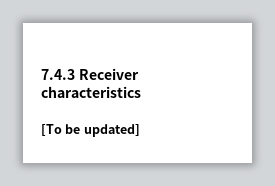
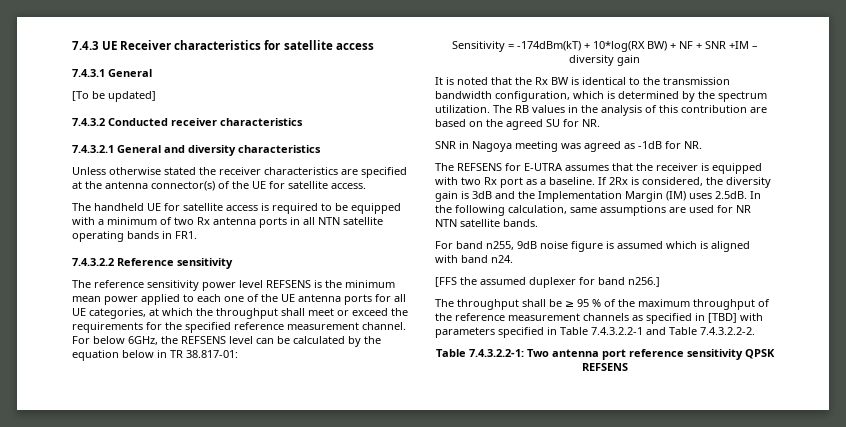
- 7.4.3 Receiver characteristics
+ 7.4.3 UE Receiver characteristics for satellite access
+ 7.4.3.1 General
  [To be updated]
+ 7.4.3.2 Conducted receiver characteristics
+ 7.4.3.2.1 General and diversity characteristics
+ Unless otherwise stated the receiver characteristics are specified at the antenna connector(s) of the UE for satellite access.
+ The handheld UE for satellite access is required to be equipped with a minimum of two Rx antenna ports in all NTN satellite operating bands in FR1.
+ 7.4.3.2.2 Reference sensitivity
+ The reference sensitivity power level REFSENS is the minimum mean power applied to each one of the UE antenna ports for all UE categories, at which the throughput shall meet or exceed the requirements for the specified reference measurement channel. For below 6GHz, the REFSENS level can be calculated by the equation below in TR 38.817-01:
+ Sensitivity = -174dBm(kT) + 10*log(RX BW) + NF + SNR +IM – diversity gain
+ It is noted that the Rx BW is identical to the transmission bandwidth configuration, which is determined by the spectrum utilization. The RB values in the analysis of this contribution are based on the agreed SU for NR.
+ SNR in Nagoya meeting was agreed as -1dB for NR.
+ The REFSENS for E-UTRA assumes that the receiver is equipped with two Rx port as a baseline. If 2Rx is considered, the diversity gain is 3dB and the Implementation Margin (IM) uses 2.5dB. In the following calculation, same assumptions are used for NR NTN satellite bands.
+ For band n255, 9dB noise figure is assumed which is aligned with band n24.
+ [FFS the assumed duplexer for band n256.]
+ The throughput shall be ≥ 95 % of the maximum throughput of the reference measurement channels as specified in [TBD] with parameters specified in Table 7.4.3.2.2-1 and Table 7.4.3.2.2-2.
+ Table 7.4.3.2.2-1: Two antenna port reference sensitivity QPSK REFSENS

